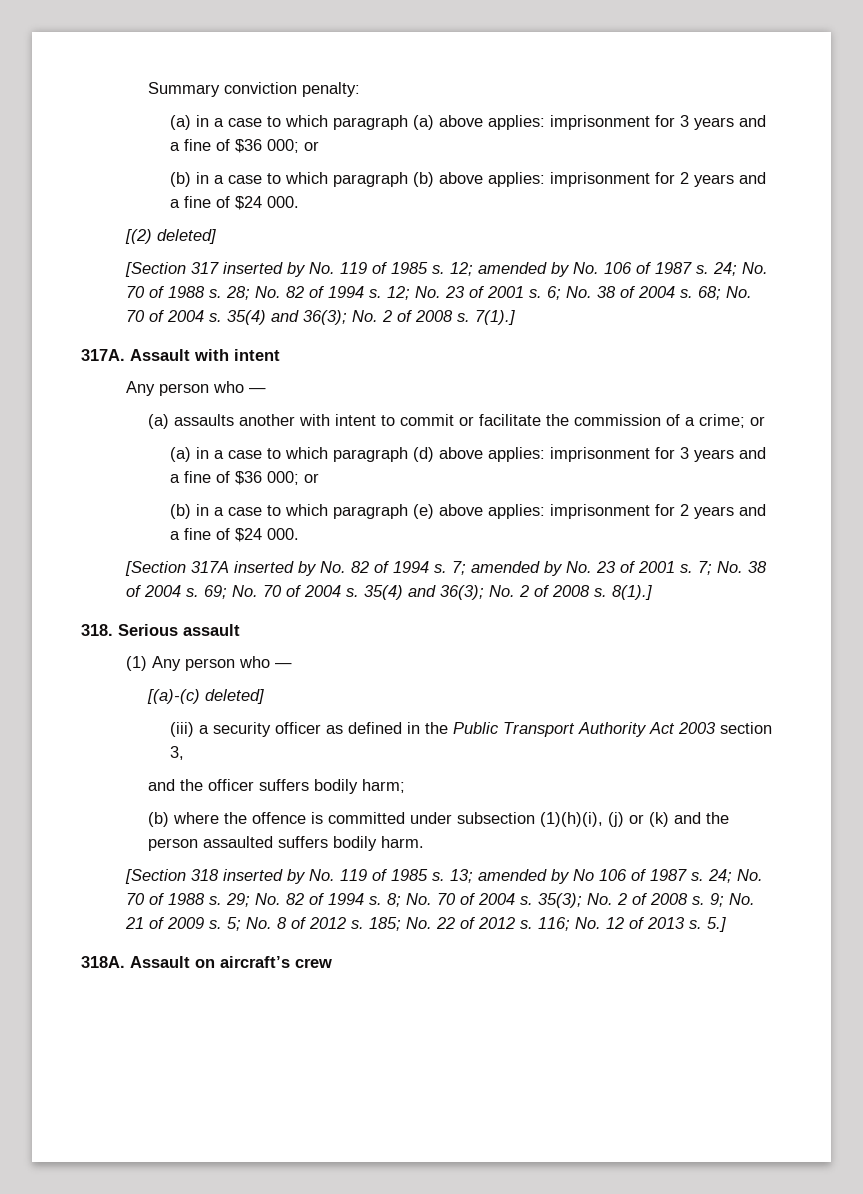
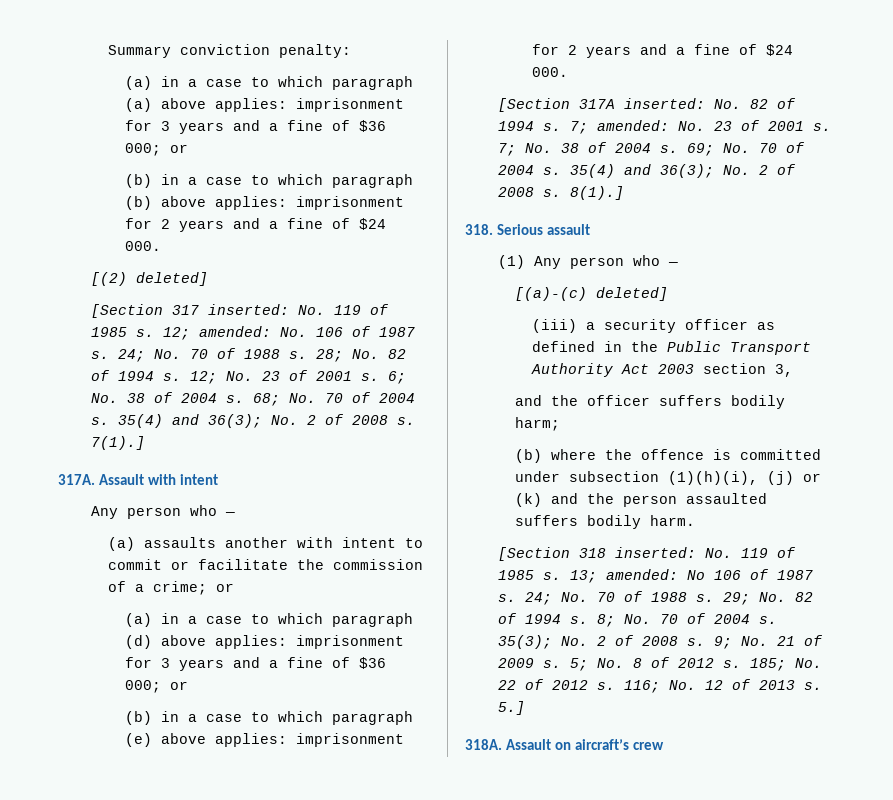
- [Section 317 inserted by No. 119 of 1985 s.
+ [Section 317 inserted: No. 119 of 1985 s.
- 12; amended by No. 106 of 1987 s.
+ 12; amended: No. 106 of 1987 s.
- [Section 317A inserted by No. 82 of 1994 s.
+ [Section 317A inserted: No. 82 of 1994 s.
- 7; amended by No. 23 of 2001 s.
+ 7; amended: No. 23 of 2001 s.
- [Section 318 inserted by No. 119 of 1985 s.
+ [Section 318 inserted: No. 119 of 1985 s.
- 13; amended by No 106 of 1987 s.
+ 13; amended: No 106 of 1987 s.

